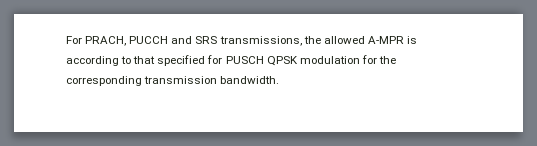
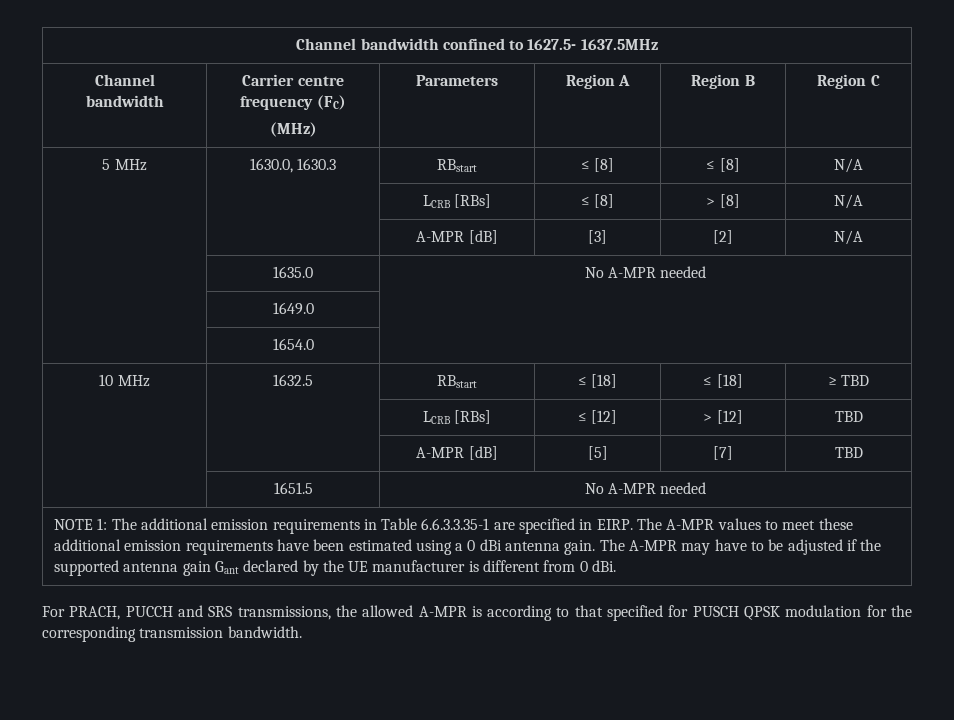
+ Channel bandwidth confined to 1627.5- 1637.5MHz
+ Channel bandwidth | Carrier centre frequency (FC)
+ (MHz) | Parameters | Region A | Region B | Region C
+ 5 MHz | 1630.0, 1630.3 | RBstart | ≤ [8] | ≤ [8] | N/A
+ | | LCRB [RBs] | ≤ [8] | > [8] | N/A
+ | | A-MPR [dB] | [3] | [2] | N/A
+ | 1635.0 | No A-MPR needed
+ | 1649.0 |
+ | 1654.0 |
+ 10 MHz | 1632.5 | RBstart | ≤ [18] | ≤ [18] | ≥ TBD
+ | | LCRB [RBs] | ≤ [12] | > [12] | TBD
+ | | A-MPR [dB] | [5] | [7] | TBD
+ | 1651.5 | No A-MPR needed
+ NOTE 1: The additional emission requirements in Table 6.6.3.3.35-1 are specified in EIRP. The A-MPR values to meet these additional emission requirements have been estimated using a 0 dBi antenna gain. The A-MPR may have to be adjusted if the supported antenna gain Gant declared by the UE manufacturer is different from 0 dBi.

